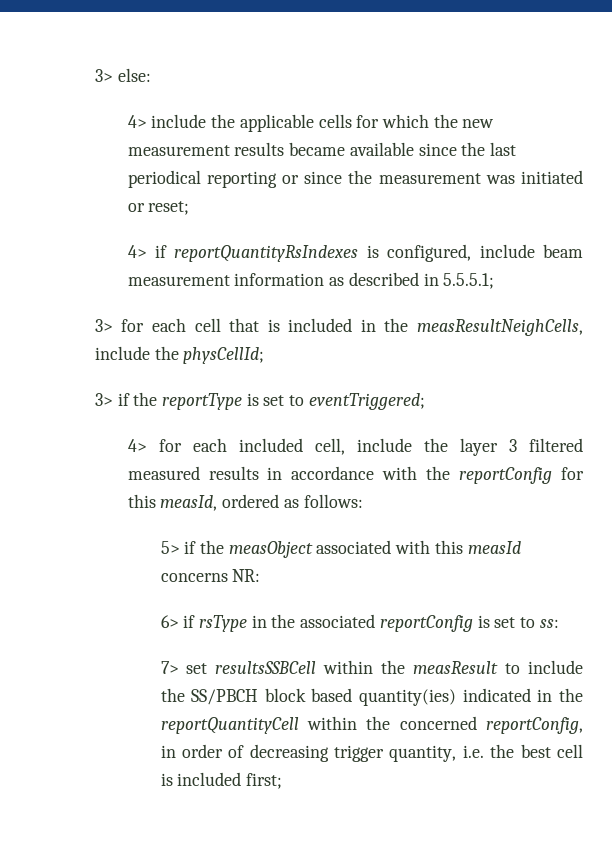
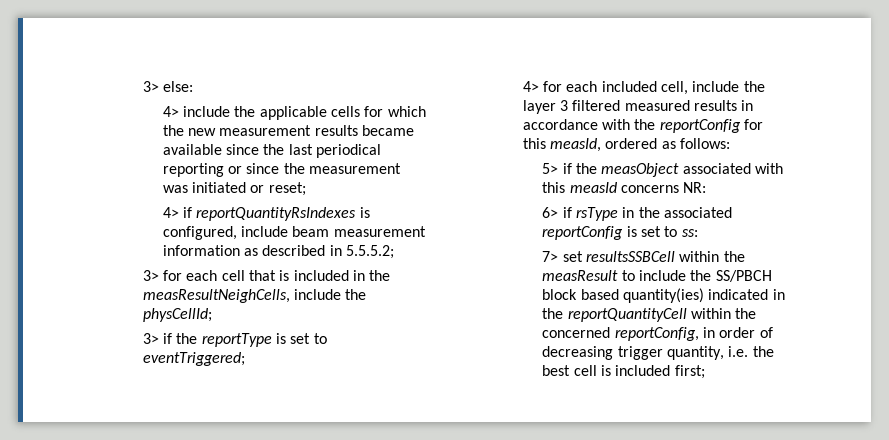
- 4> if reportQuantityRsIndexes is configured, include beam measurement information as described in 5.5.5.1;
+ 4> if reportQuantityRsIndexes is configured, include beam measurement information as described in 5.5.5.2;

